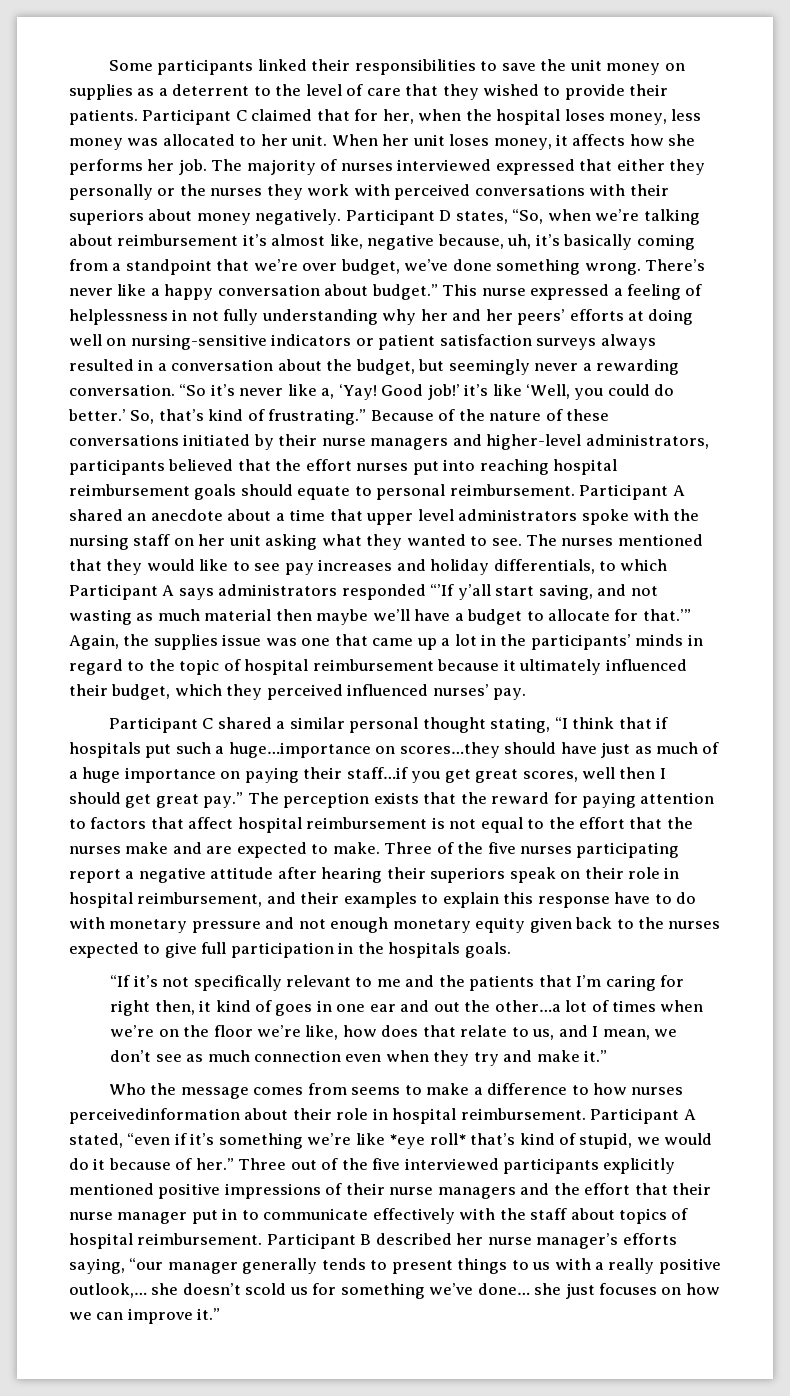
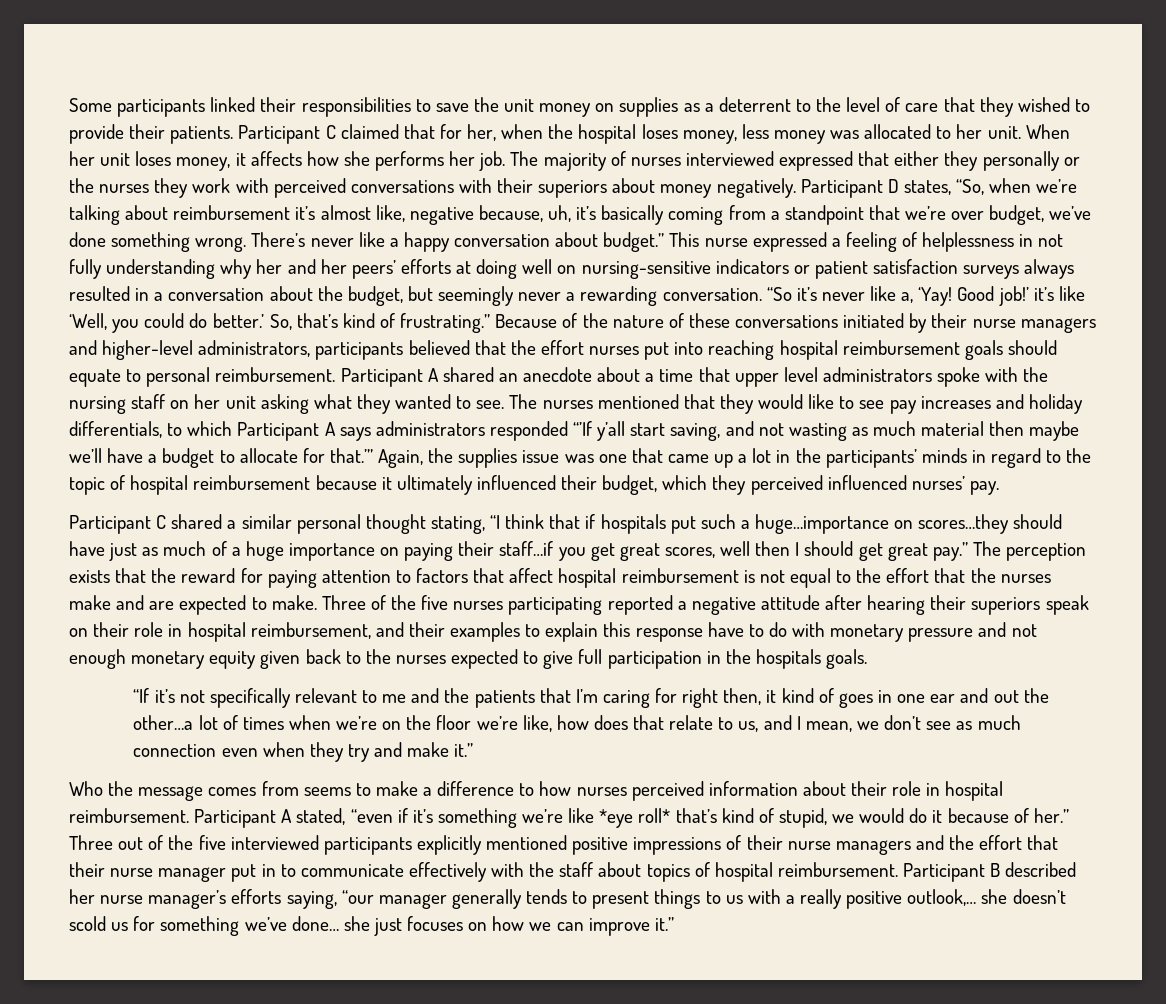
- Three of the five nurses participating report a negative attitude after hearing their superiors speak on their role in hospital reimbursement, and their examples to explain this response have to do with monetary pressure and not enough monetary equity given back to the nurses expected to give full participation in the hospitals goals.
+ Three of the five nurses participating reported a negative attitude after hearing their superiors speak on their role in hospital reimbursement, and their examples to explain this response have to do with monetary pressure and not enough monetary equity given back to the nurses expected to give full participation in the hospitals goals.
- Who the message comes from seems to make a difference to how nurses perceivedinformation about their role in hospital reimbursement.
+ Who the message comes from seems to make a difference to how nurses perceived information about their role in hospital reimbursement.

